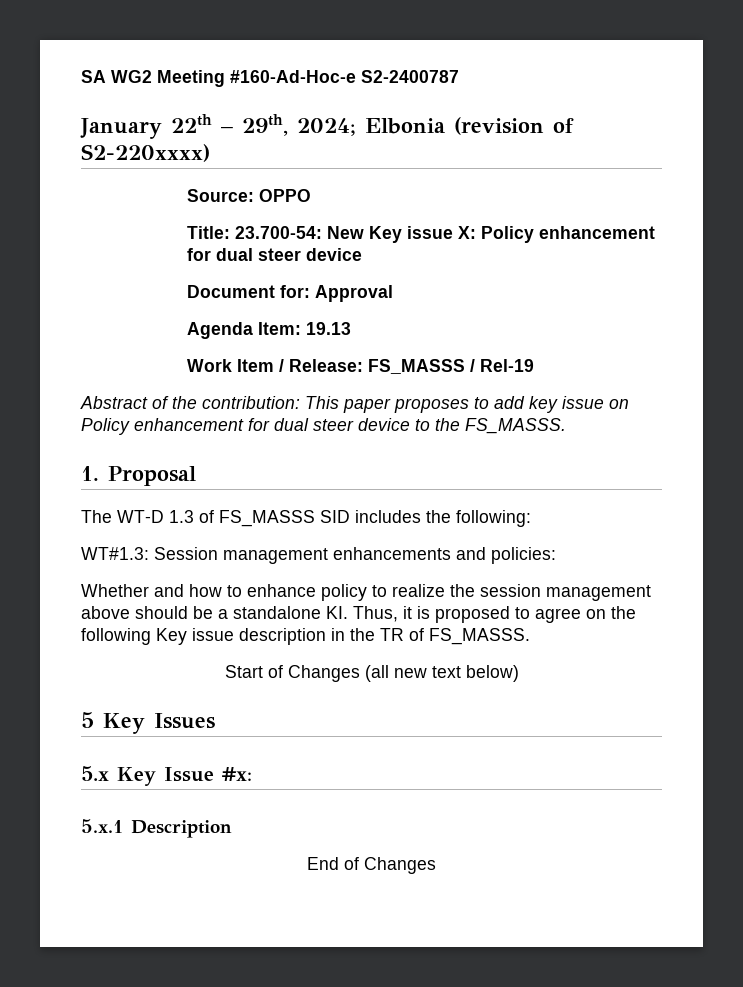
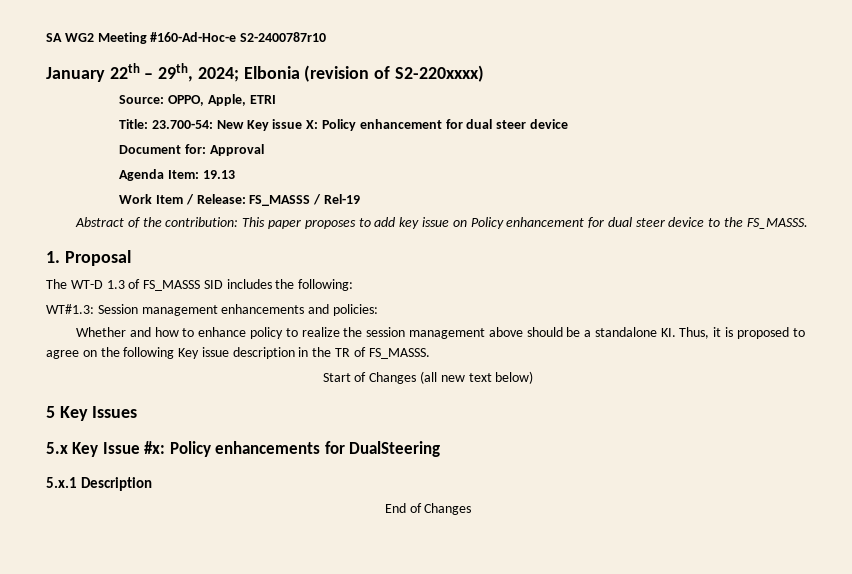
- SA WG2 Meeting #160-Ad-Hoc-e S2-2400787
+ SA WG2 Meeting #160-Ad-Hoc-e S2-2400787r10
- Source: OPPO
+ Source: OPPO, Apple, ETRI
- 5.x Key Issue #x:
+ 5.x Key Issue #x: Policy enhancements for DualSteering

